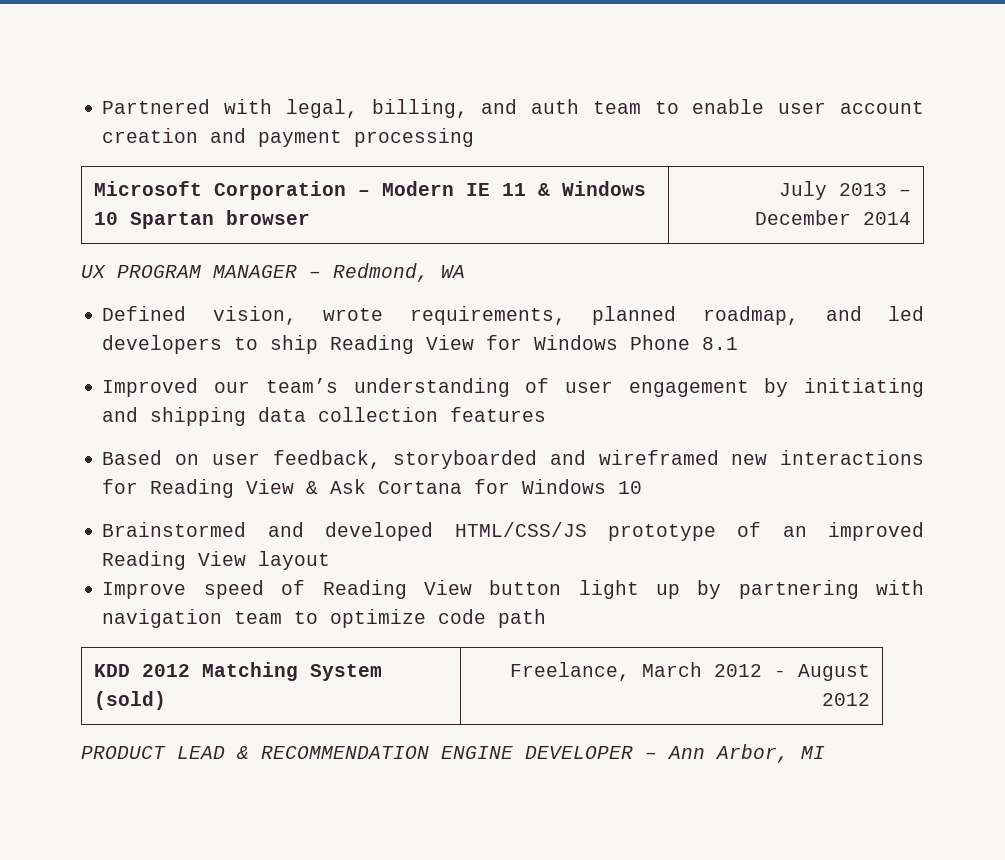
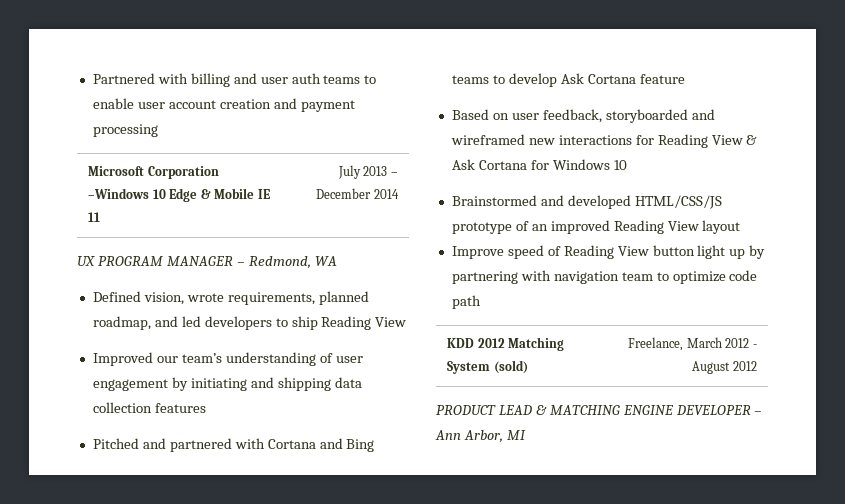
- Partnered with legal, billing, and auth team to enable user account creation and payment processing
+ Partnered with billing and user auth teams to enable user account creation and payment processing
- Microsoft Corporation – Modern IE 11 & Windows 10 Spartan browser | July 2013 – December 2014
+ Microsoft Corporation –Windows 10 Edge & Mobile IE 11 | July 2013 – December 2014
- Defined vision, wrote requirements, planned roadmap, and led developers to ship Reading View for Windows Phone 8.1
+ Defined vision, wrote requirements, planned roadmap, and led developers to ship Reading View
+ Pitched and partnered with Cortana and Bing teams to develop Ask Cortana feature
- PRODUCT LEAD & RECOMMENDATION ENGINE DEVELOPER – Ann Arbor, MI
+ PRODUCT LEAD & MATCHING ENGINE DEVELOPER – Ann Arbor, MI

